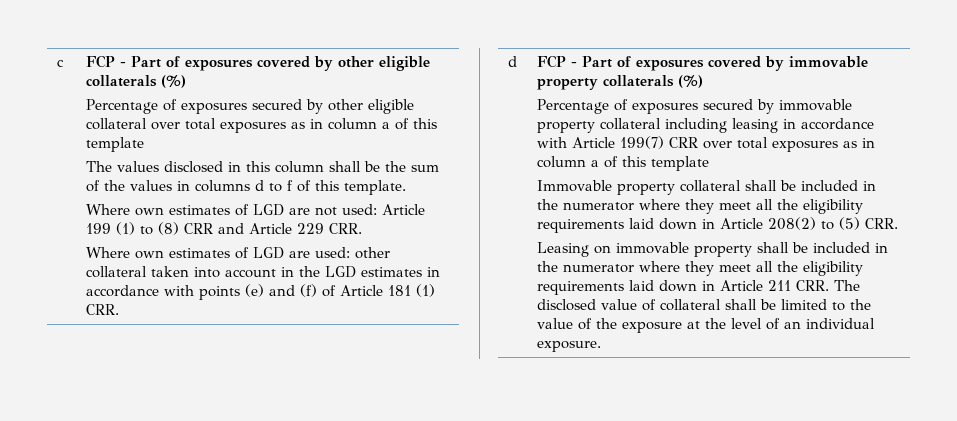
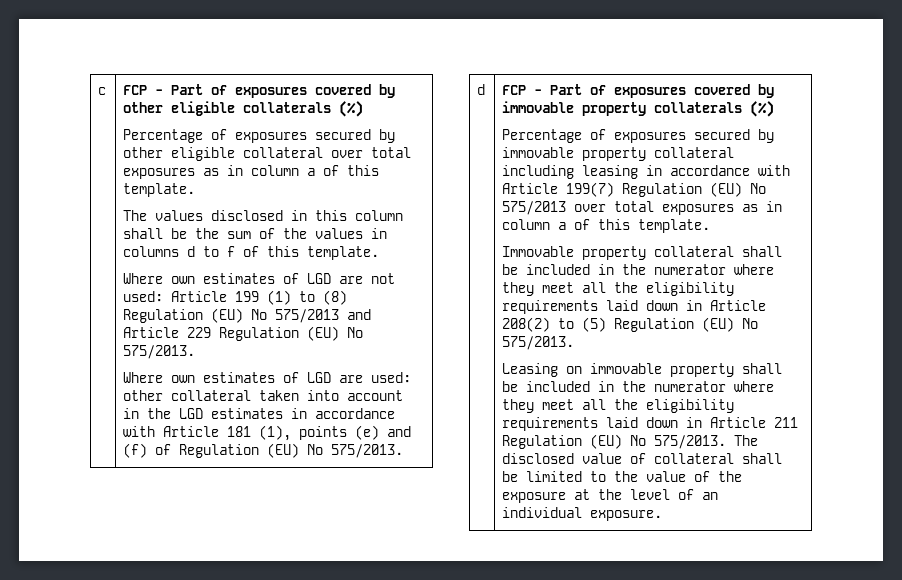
- Percentage of exposures secured by other eligible collateral over total exposures as in column a of this template
+ Percentage of exposures secured by other eligible collateral over total exposures as in column a of this template.
- Where own estimates of LGD are not used: Article 199 (1) to (8) CRR and Article 229 CRR.
+ Where own estimates of LGD are not used: Article 199 (1) to (8) Regulation (EU) No 575/2013 and Article 229 Regulation (EU) No 575/2013.
- Where own estimates of LGD are used: other collateral taken into account in the LGD estimates in accordance with points (e) and (f) of Article 181 (1) CRR.
+ Where own estimates of LGD are used: other collateral taken into account in the LGD estimates in accordance with Article 181 (1), points (e) and (f) of Regulation (EU) No 575/2013.
- Percentage of exposures secured by immovable property collateral including leasing in accordance with Article 199(7) CRR over total exposures as in column a of this template
+ Percentage of exposures secured by immovable property collateral including leasing in accordance with Article 199(7) Regulation (EU) No 575/2013 over total exposures as in column a of this template.
- Immovable property collateral shall be included in the numerator where they meet all the eligibility requirements laid down in Article 208(2) to (5) CRR.
+ Immovable property collateral shall be included in the numerator where they meet all the eligibility requirements laid down in Article 208(2) to (5) Regulation (EU) No 575/2013.
- Leasing on immovable property shall be included in the numerator where they meet all the eligibility requirements laid down in Article 211 CRR. The disclosed value of collateral shall be limited to the value of the exposure at the level of an individual exposure.
+ Leasing on immovable property shall be included in the numerator where they meet all the eligibility requirements laid down in Article 211 Regulation (EU) No 575/2013. The disclosed value of collateral shall be limited to the value of the exposure at the level of an individual exposure.

